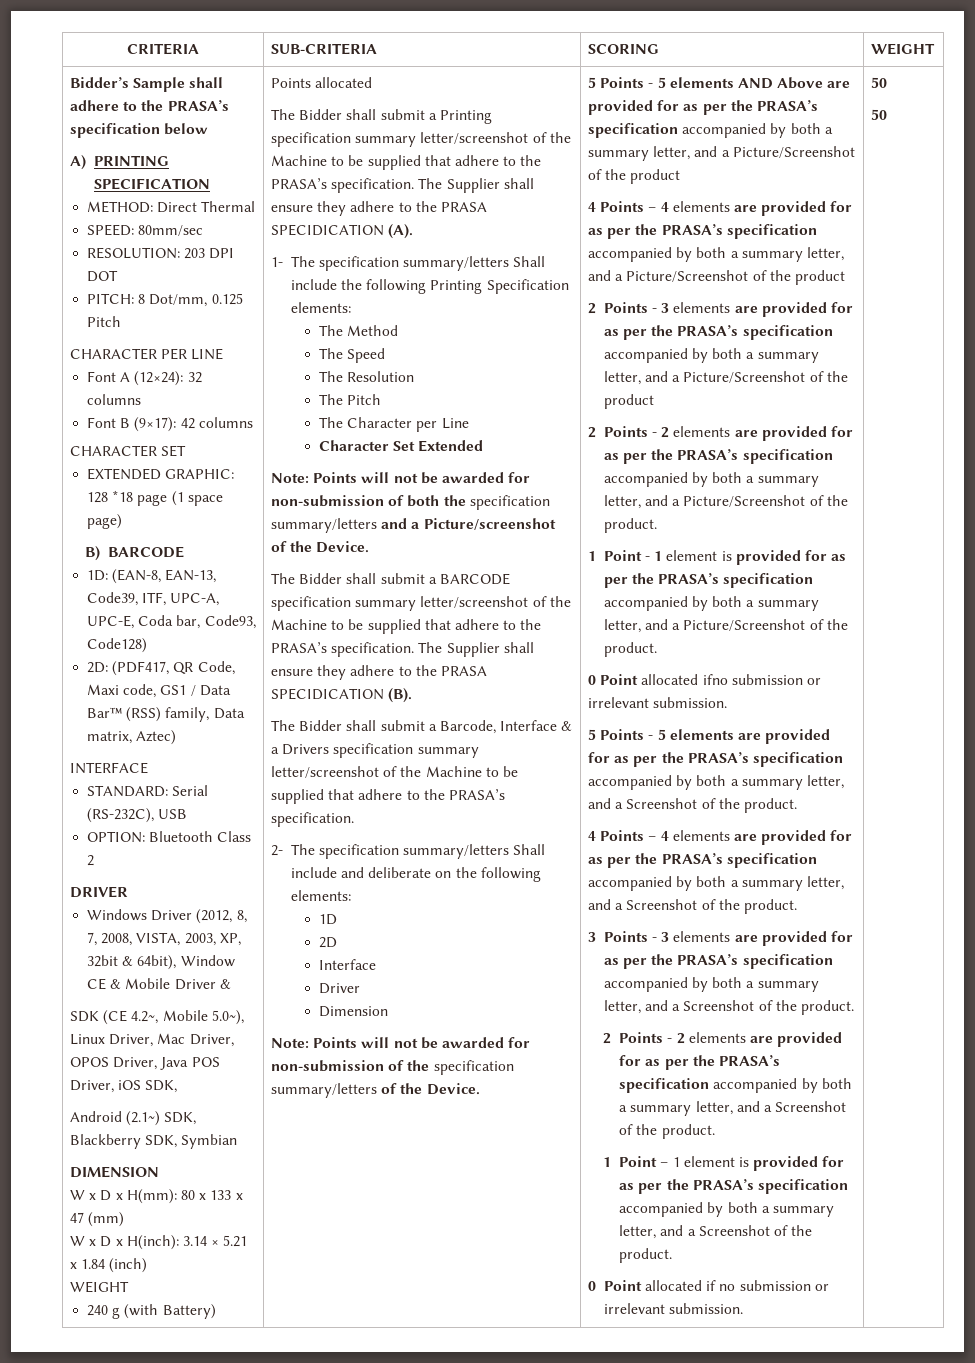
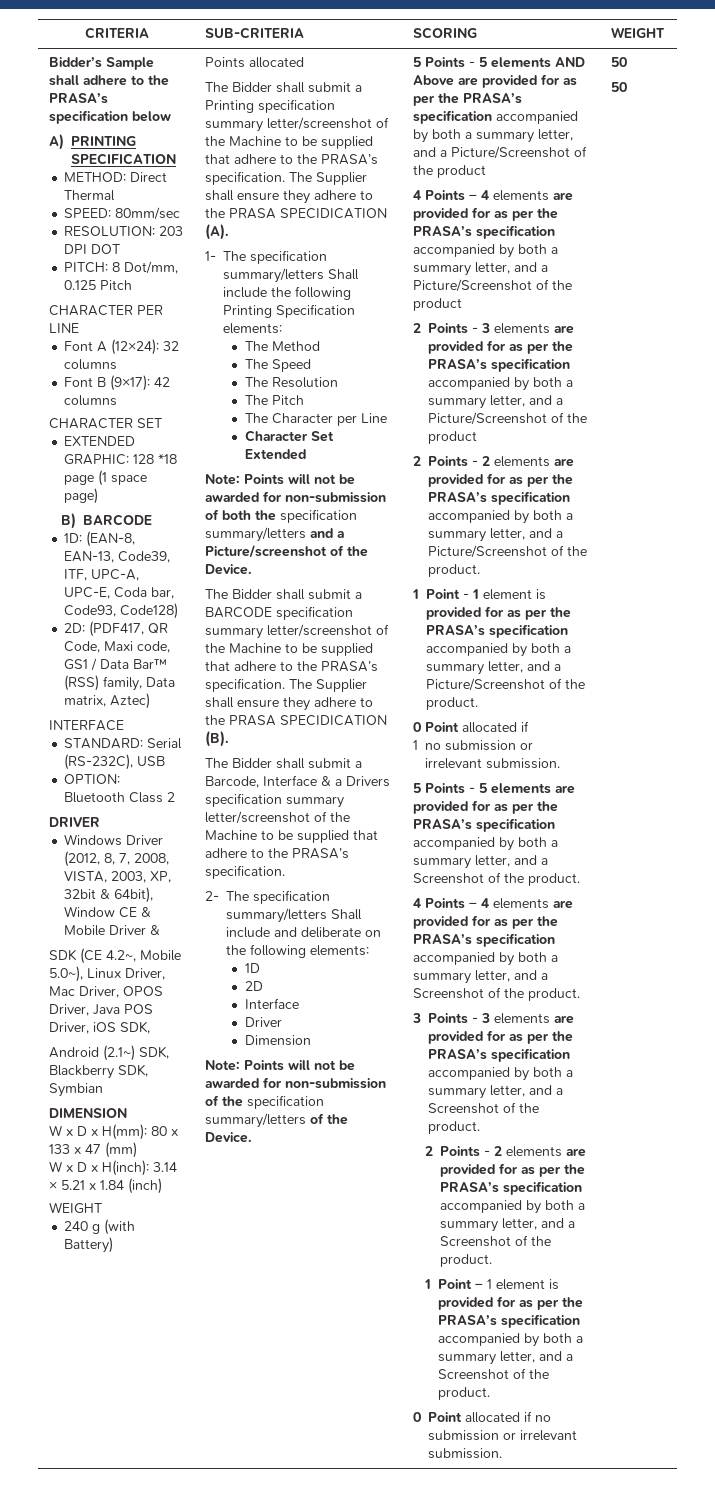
  1 Point - 1 element is provided for as per the PRASA’s specification accompanied by both a summary letter, and a Picture/Screenshot of the product.
- 0 Point allocated ifno submission or irrelevant submission.
+ 0 Point allocated if
+ 1 no submission or irrelevant submission.

